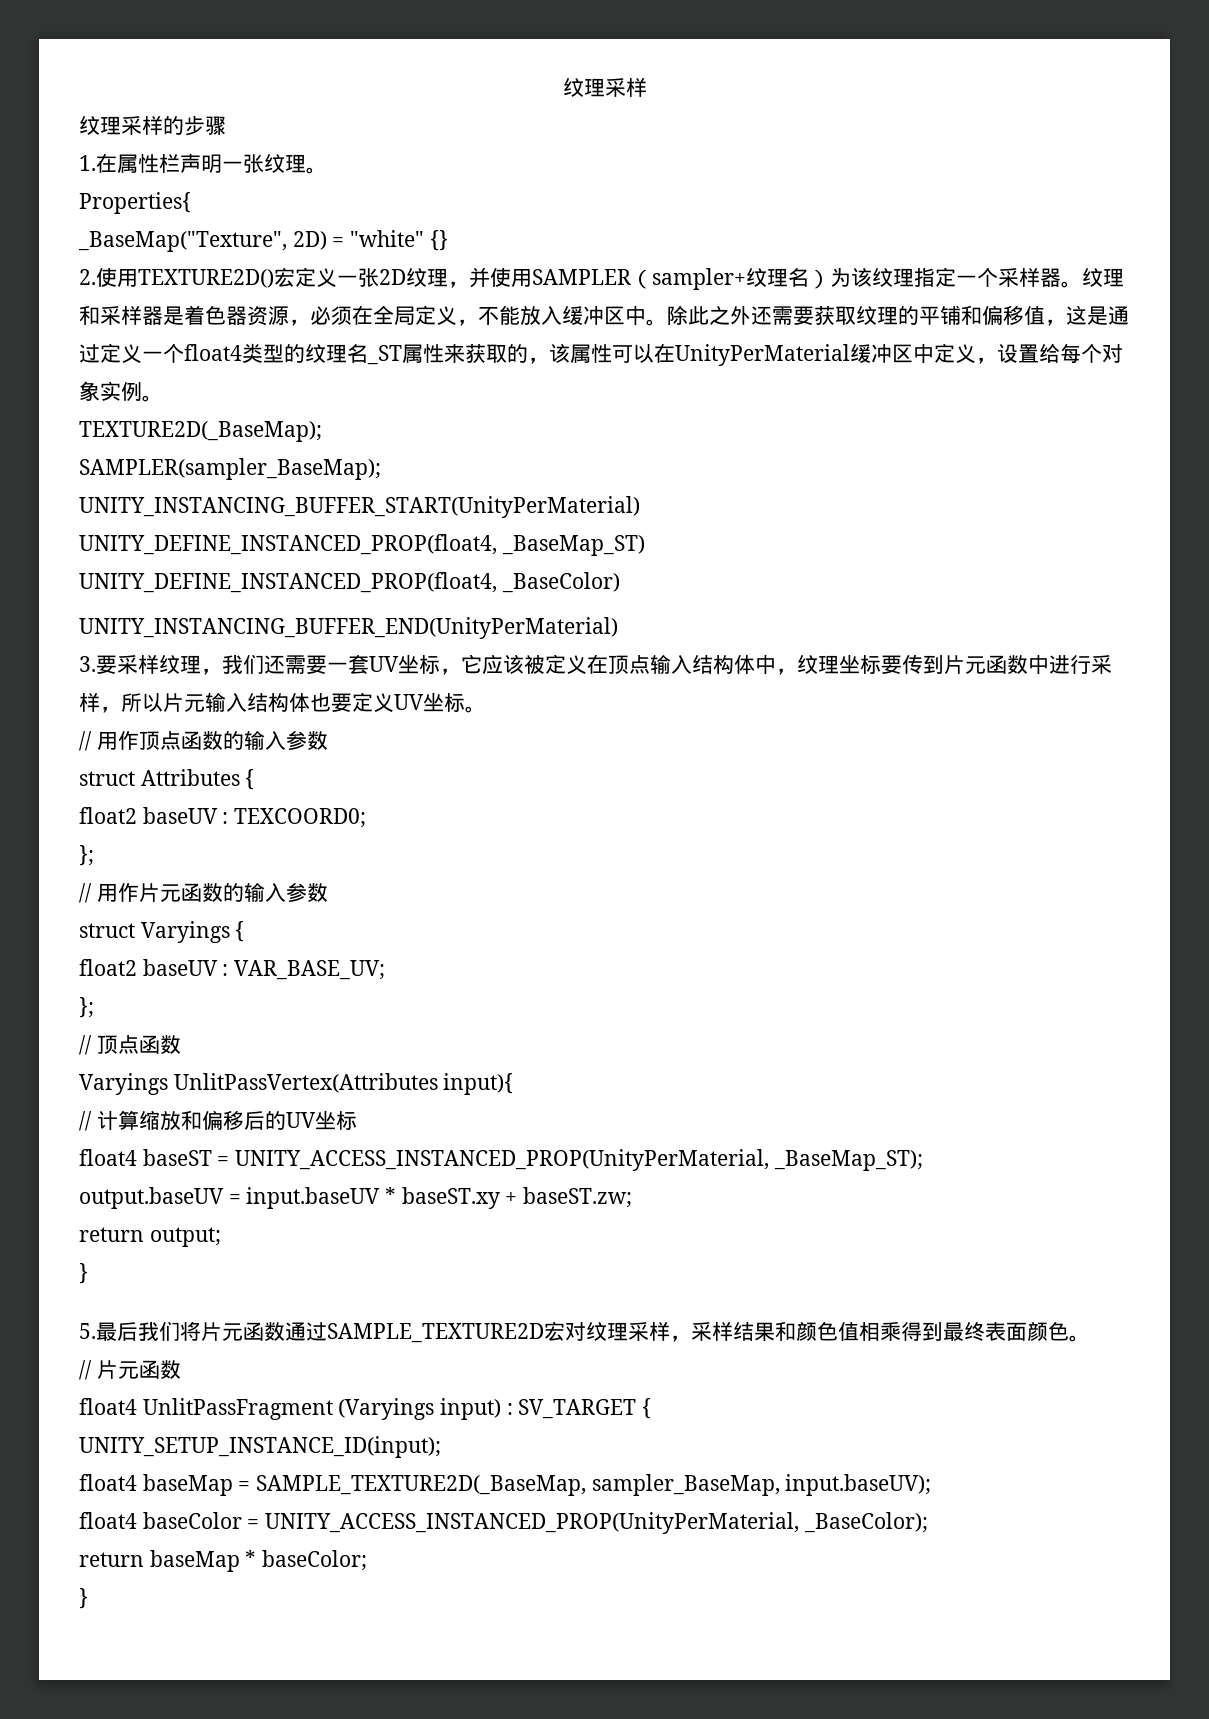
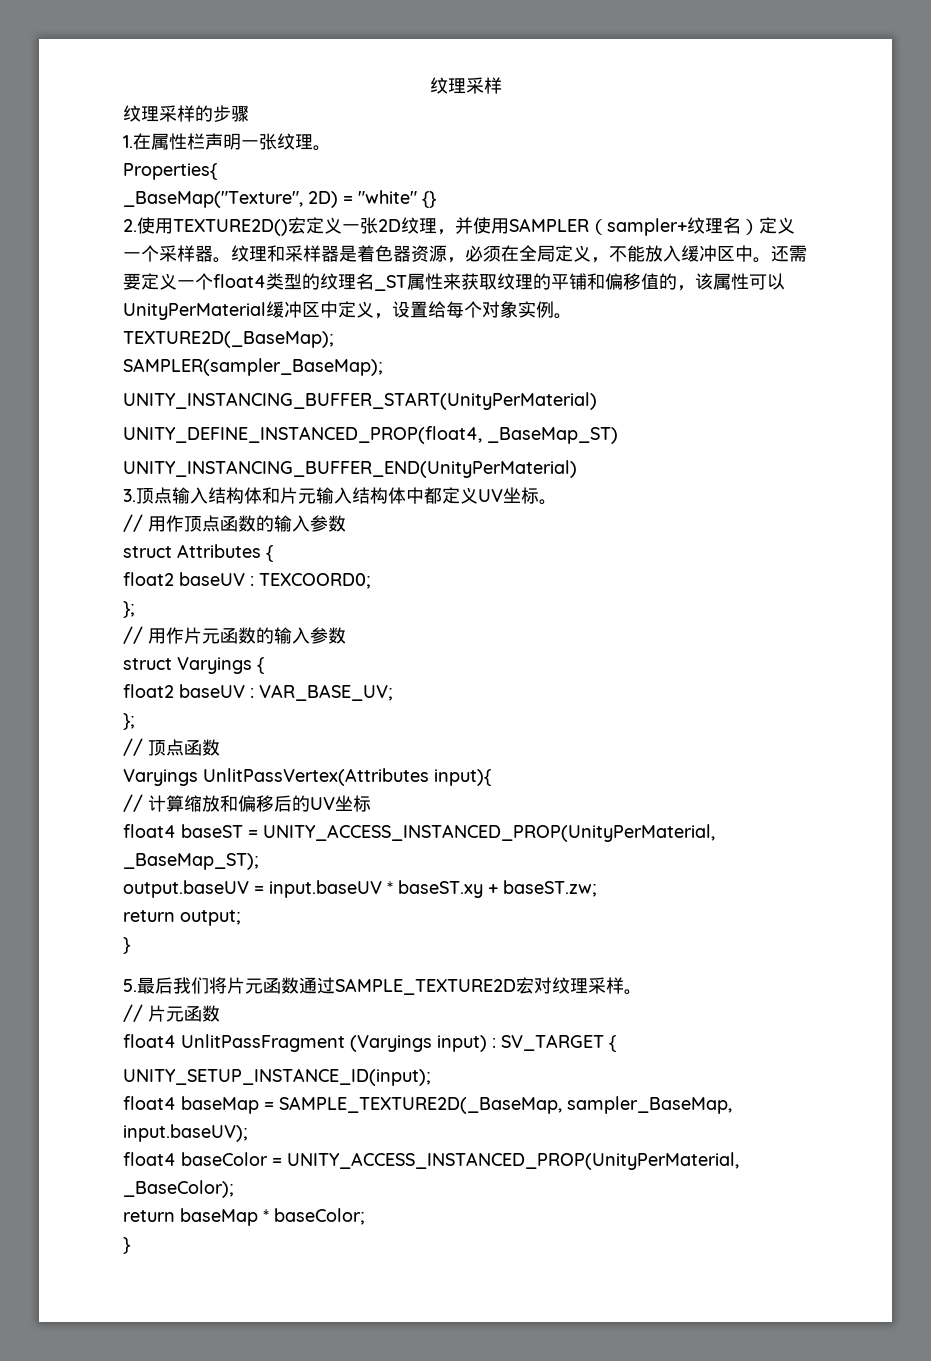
- 2.使用TEXTURE2D()宏定义一张2D纹理，并使用SAMPLER（sampler+纹理名）为该纹理指定一个采样器。
+ 2.使用TEXTURE2D()宏定义一张2D纹理，并使用SAMPLER（sampler+纹理名）定义一个采样器。
- 除此之外还需要获取纹理的平铺和偏移值，这是通过定义一个float4类型的纹理名_ST属性来获取的，该属性可以在UnityPerMaterial缓冲区中定义，设置给每个对象实例。
+ 还需要定义一个float4类型的纹理名_ST属性来获取纹理的平铺和偏移值的，该属性可以UnityPerMaterial缓冲区中定义，设置给每个对象实例。
- UNITY_DEFINE_INSTANCED_PROP(float4, _BaseColor)
- 3.要采样纹理，我们还需要一套UV坐标，它应该被定义在顶点输入结构体中，纹理坐标要传到片元函数中进行采样，所以片元输入结构体也要定义UV坐标。
+ 3.顶点输入结构体和片元输入结构体中都定义UV坐标。
- 5.最后我们将片元函数通过SAMPLE_TEXTURE2D宏对纹理采样，采样结果和颜色值相乘得到最终表面颜色。
+ 5.最后我们将片元函数通过SAMPLE_TEXTURE2D宏对纹理采样。

